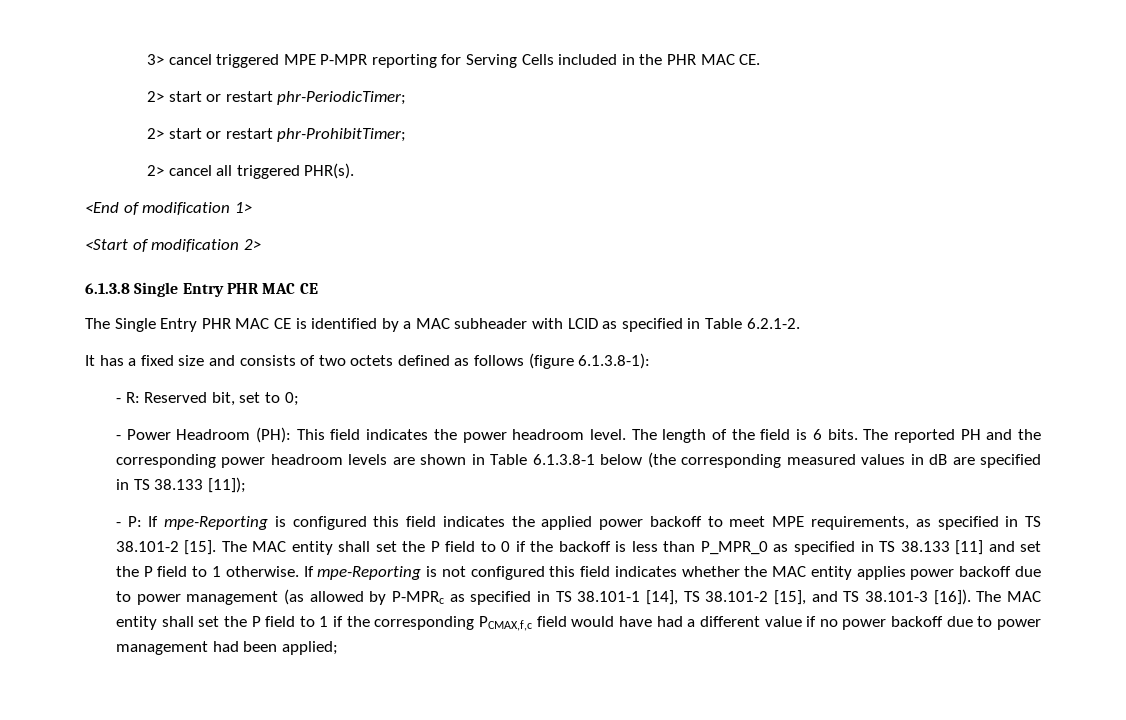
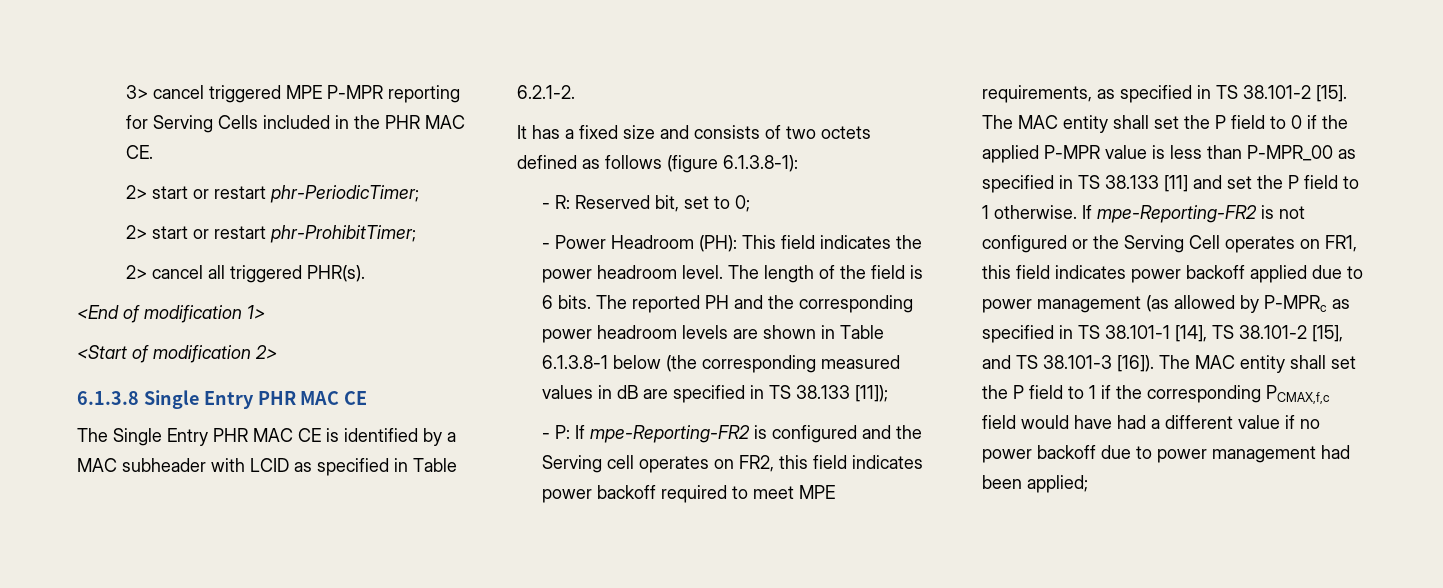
- - P: If mpe-Reporting is configured this field indicates the applied power backoff to meet MPE requirements, as specified in TS 38.101-2 [15].
+ - P: If mpe-Reporting-FR2 is configured and the Serving cell operates on FR2, this field indicates power backoff required to meet MPE requirements, as specified in TS 38.101-2 [15].
- The MAC entity shall set the P field to 0 if the backoff is less than P_MPR_0 as specified in TS 38.133 [11] and set the P field to 1 otherwise.
+ The MAC entity shall set the P field to 0 if the applied P-MPR value is less than P-MPR_00 as specified in TS 38.133 [11] and set the P field to 1 otherwise.
- If mpe-Reporting is not configured this field indicates whether the MAC entity applies power backoff due to power management (as allowed by P-MPRc as specified in TS 38.101-1 [14], TS 38.101-2 [15], and TS 38.101-3 [16]).
+ If mpe-Reporting-FR2 is not configured or the Serving Cell operates on FR1, this field indicates power backoff applied due to power management (as allowed by P-MPRc as specified in TS 38.101-1 [14], TS 38.101-2 [15], and TS 38.101-3 [16]).

